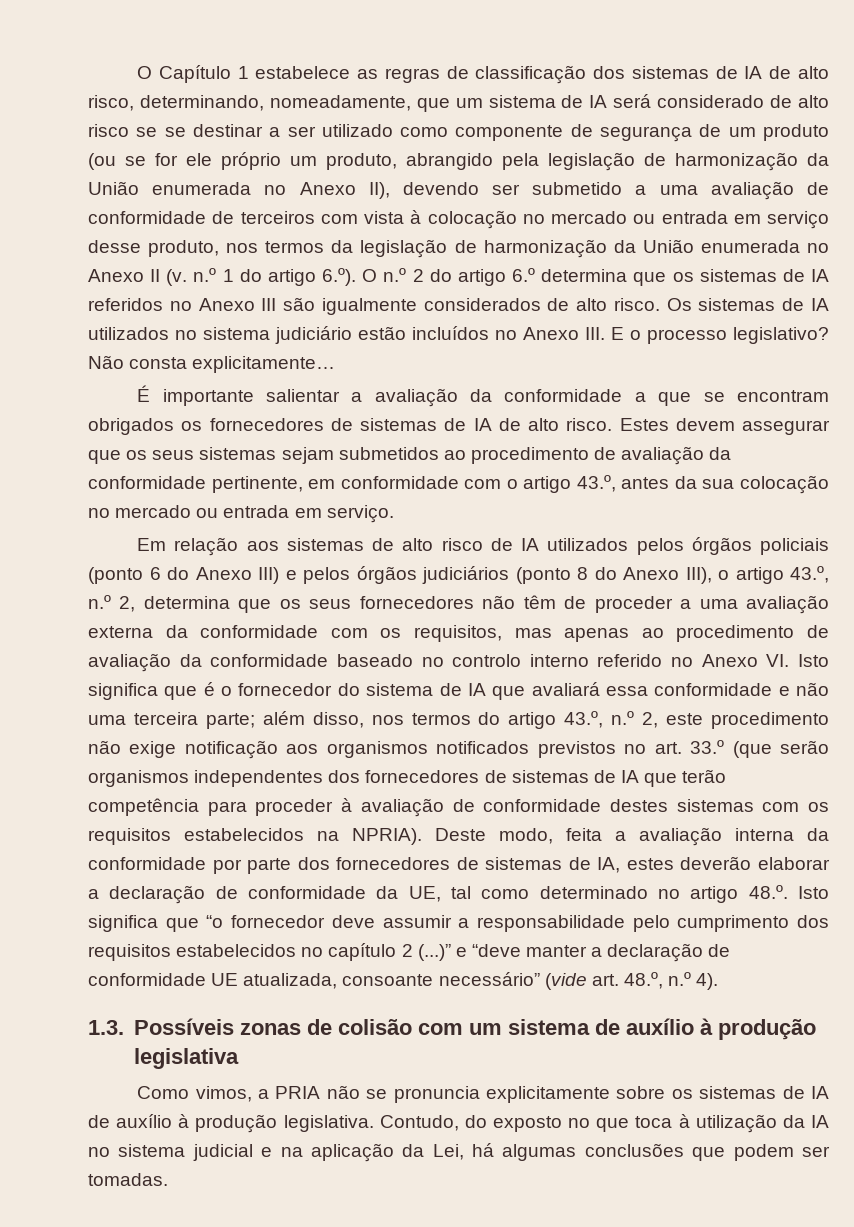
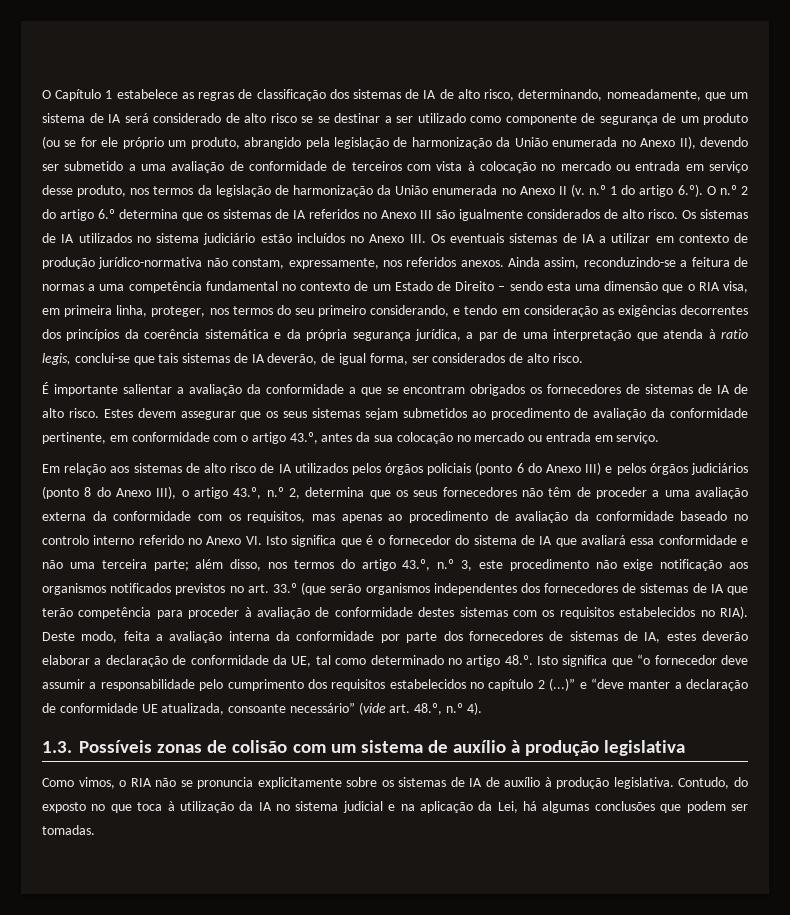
- Os sistemas de IA utilizados no sistema judiciário estão incluídos no Anexo III. E o processo legislativo? Não consta explicitamente…
+ Os sistemas de IA utilizados no sistema judiciário estão incluídos no Anexo III. Os eventuais sistemas de IA a utilizar em contexto de produção jurídico-normativa não constam, expressamente, nos referidos anexos. Ainda assim, reconduzindo-se a feitura de normas a uma competência fundamental no contexto de um Estado de Direito – sendo esta uma dimensão que o RIA visa, em primeira linha, proteger, nos termos do seu primeiro considerando, e tendo em consideração as exigências decorrentes dos princípios da coerência sistemática e da própria segurança jurídica, a par de uma interpretação que atenda à ratio legis, conclui-se que tais sistemas de IA deverão, de igual forma, ser considerados de alto risco.
- além disso, nos termos do artigo 43.º, n.º 2, este procedimento não exige notificação aos organismos notificados previstos no art. 33.º (que serão organismos independentes dos fornecedores de sistemas de IA que terão competência para proceder à avaliação de conformidade destes sistemas com os requisitos estabelecidos na NPRIA).
+ além disso, nos termos do artigo 43.º, n.º 3, este procedimento não exige notificação aos organismos notificados previstos no art. 33.º (que serão organismos independentes dos fornecedores de sistemas de IA que terão competência para proceder à avaliação de conformidade destes sistemas com os requisitos estabelecidos no RIA).
- Como vimos, a PRIA não se pronuncia explicitamente sobre os sistemas de IA de auxílio à produção legislativa.
+ Como vimos, o RIA não se pronuncia explicitamente sobre os sistemas de IA de auxílio à produção legislativa.

